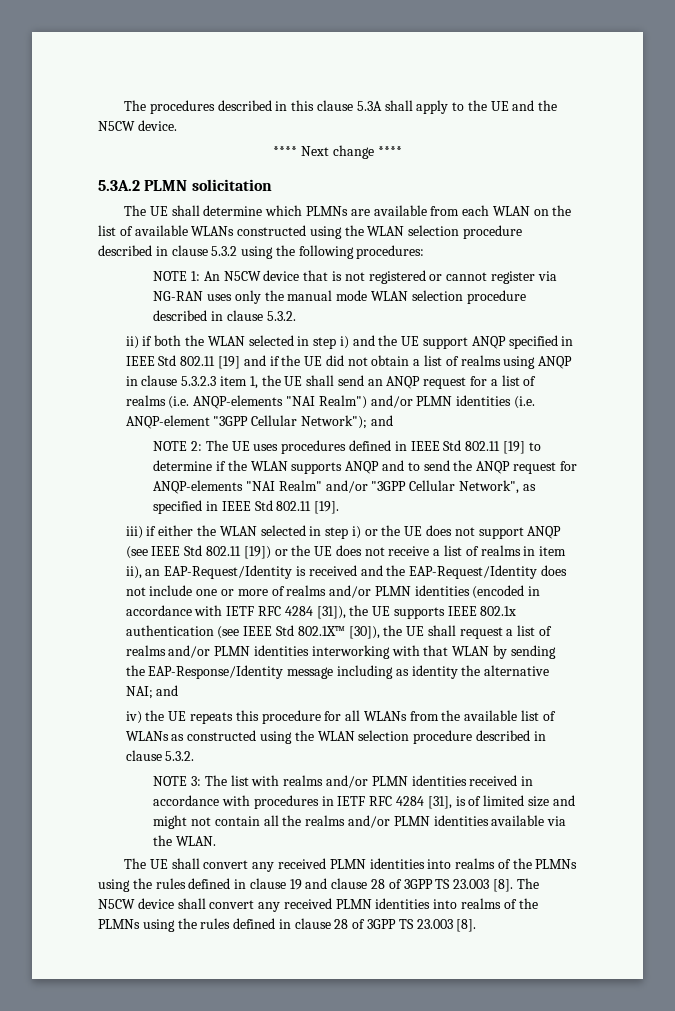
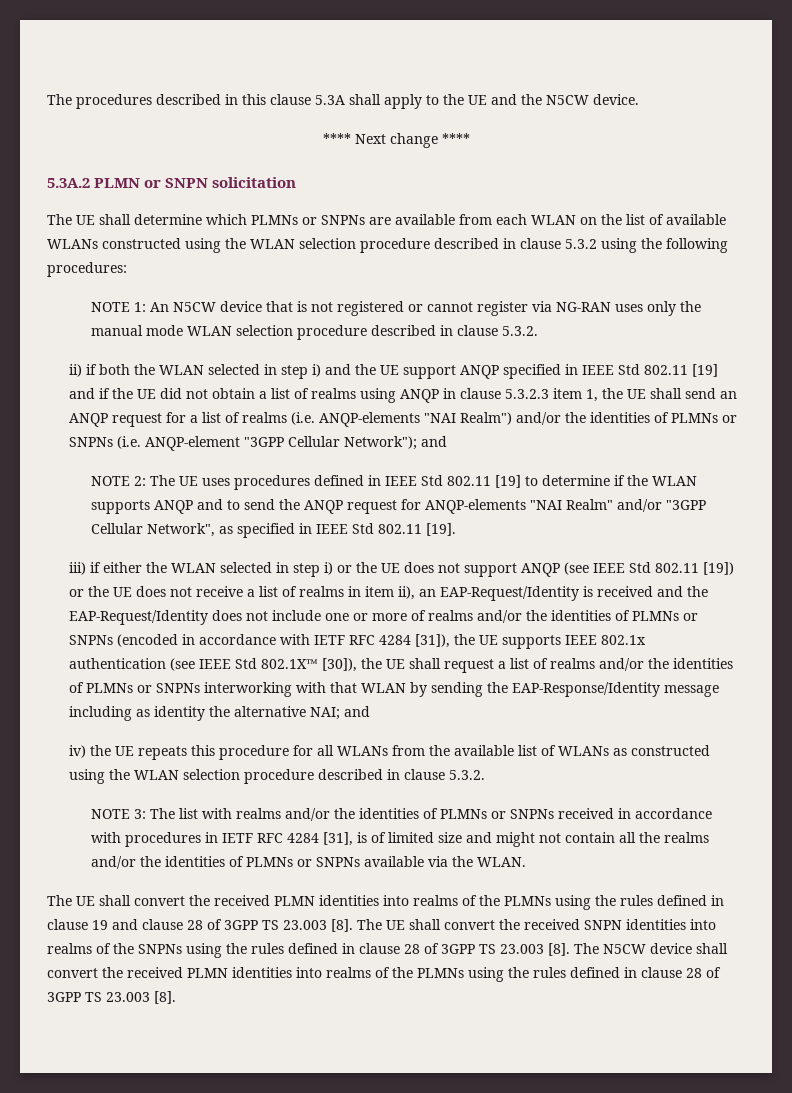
- 5.3A.2 PLMN solicitation
+ 5.3A.2 PLMN or SNPN solicitation
- The UE shall determine which PLMNs are available from each WLAN on the list of available WLANs constructed using the WLAN selection procedure described in clause 5.3.2 using the following procedures:
+ The UE shall determine which PLMNs or SNPNs are available from each WLAN on the list of available WLANs constructed using the WLAN selection procedure described in clause 5.3.2 using the following procedures:
- ii) if both the WLAN selected in step i) and the UE support ANQP specified in IEEE Std 802.11 [19] and if the UE did not obtain a list of realms using ANQP in clause 5.3.2.3 item 1, the UE shall send an ANQP request for a list of realms (i.e. ANQP-elements "NAI Realm") and/or PLMN identities (i.e. ANQP-element "3GPP Cellular Network");
+ ii) if both the WLAN selected in step i) and the UE support ANQP specified in IEEE Std 802.11 [19] and if the UE did not obtain a list of realms using ANQP in clause 5.3.2.3 item 1, the UE shall send an ANQP request for a list of realms (i.e. ANQP-elements "NAI Realm") and/or the identities of PLMNs or SNPNs (i.e. ANQP-element "3GPP Cellular Network");
- iii) if either the WLAN selected in step i) or the UE does not support ANQP (see IEEE Std 802.11 [19]) or the UE does not receive a list of realms in item ii), an EAP-Request/Identity is received and the EAP-Request/Identity does not include one or more of realms and/or PLMN identities (encoded in accordance with IETF RFC 4284 [31]), the UE supports IEEE 802.1x authentication (see IEEE Std 802.1X™ [30]), the UE shall request a list of realms and/or PLMN identities interworking with that WLAN by sending the EAP-Response/Identity message including as identity the alternative NAI;
+ iii) if either the WLAN selected in step i) or the UE does not support ANQP (see IEEE Std 802.11 [19]) or the UE does not receive a list of realms in item ii), an EAP-Request/Identity is received and the EAP-Request/Identity does not include one or more of realms and/or the identities of PLMNs or SNPNs (encoded in accordance with IETF RFC 4284 [31]), the UE supports IEEE 802.1x authentication (see IEEE Std 802.1X™ [30]), the UE shall request a list of realms and/or the identities of PLMNs or SNPNs interworking with that WLAN by sending the EAP-Response/Identity message including as identity the alternative NAI;
- NOTE 3: The list with realms and/or PLMN identities received in accordance with procedures in IETF RFC 4284 [31], is of limited size and might not contain all the realms and/or PLMN identities available via the WLAN.
+ NOTE 3: The list with realms and/or the identities of PLMNs or SNPNs received in accordance with procedures in IETF RFC 4284 [31], is of limited size and might not contain all the realms and/or the identities of PLMNs or SNPNs available via the WLAN.
- The UE shall convert any received PLMN identities into realms of the PLMNs using the rules defined in clause 19 and clause 28 of 3GPP TS 23.003 [8].
+ The UE shall convert the received PLMN identities into realms of the PLMNs using the rules defined in clause 19 and clause 28 of 3GPP TS 23.003 [8].
- The N5CW device shall convert any received PLMN identities into realms of the PLMNs using the rules defined in clause 28 of 3GPP TS 23.003 [8].
+ The UE shall convert the received SNPN identities into realms of the SNPNs using the rules defined in clause 28 of 3GPP TS 23.003 [8]. The N5CW device shall convert the received PLMN identities into realms of the PLMNs using the rules defined in clause 28 of 3GPP TS 23.003 [8].

